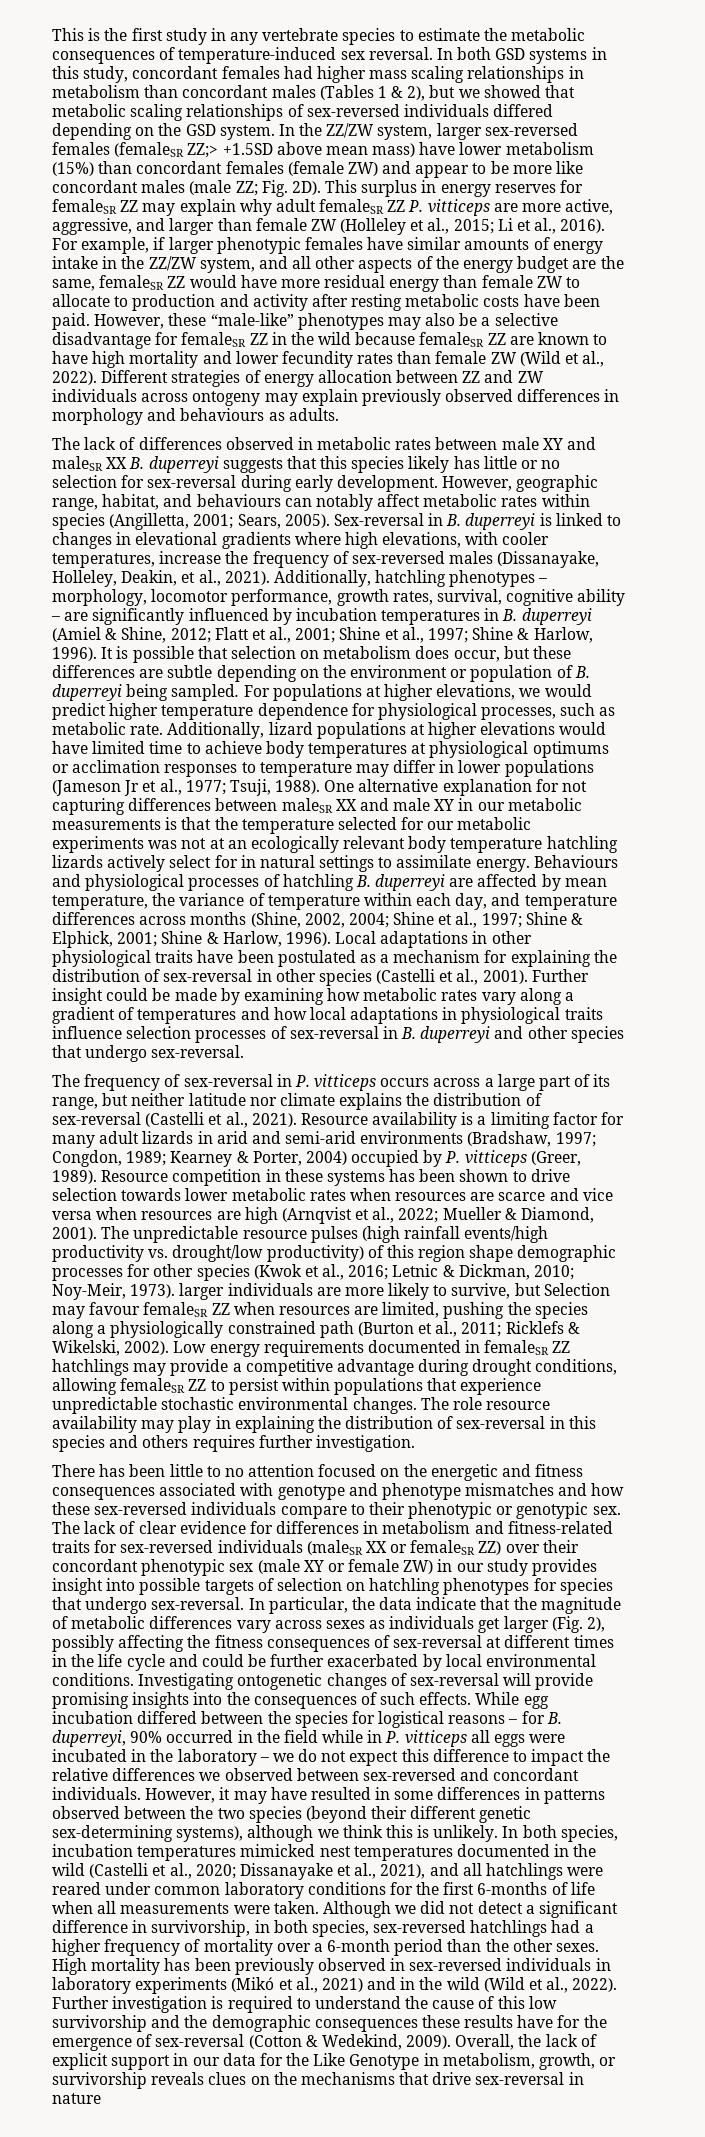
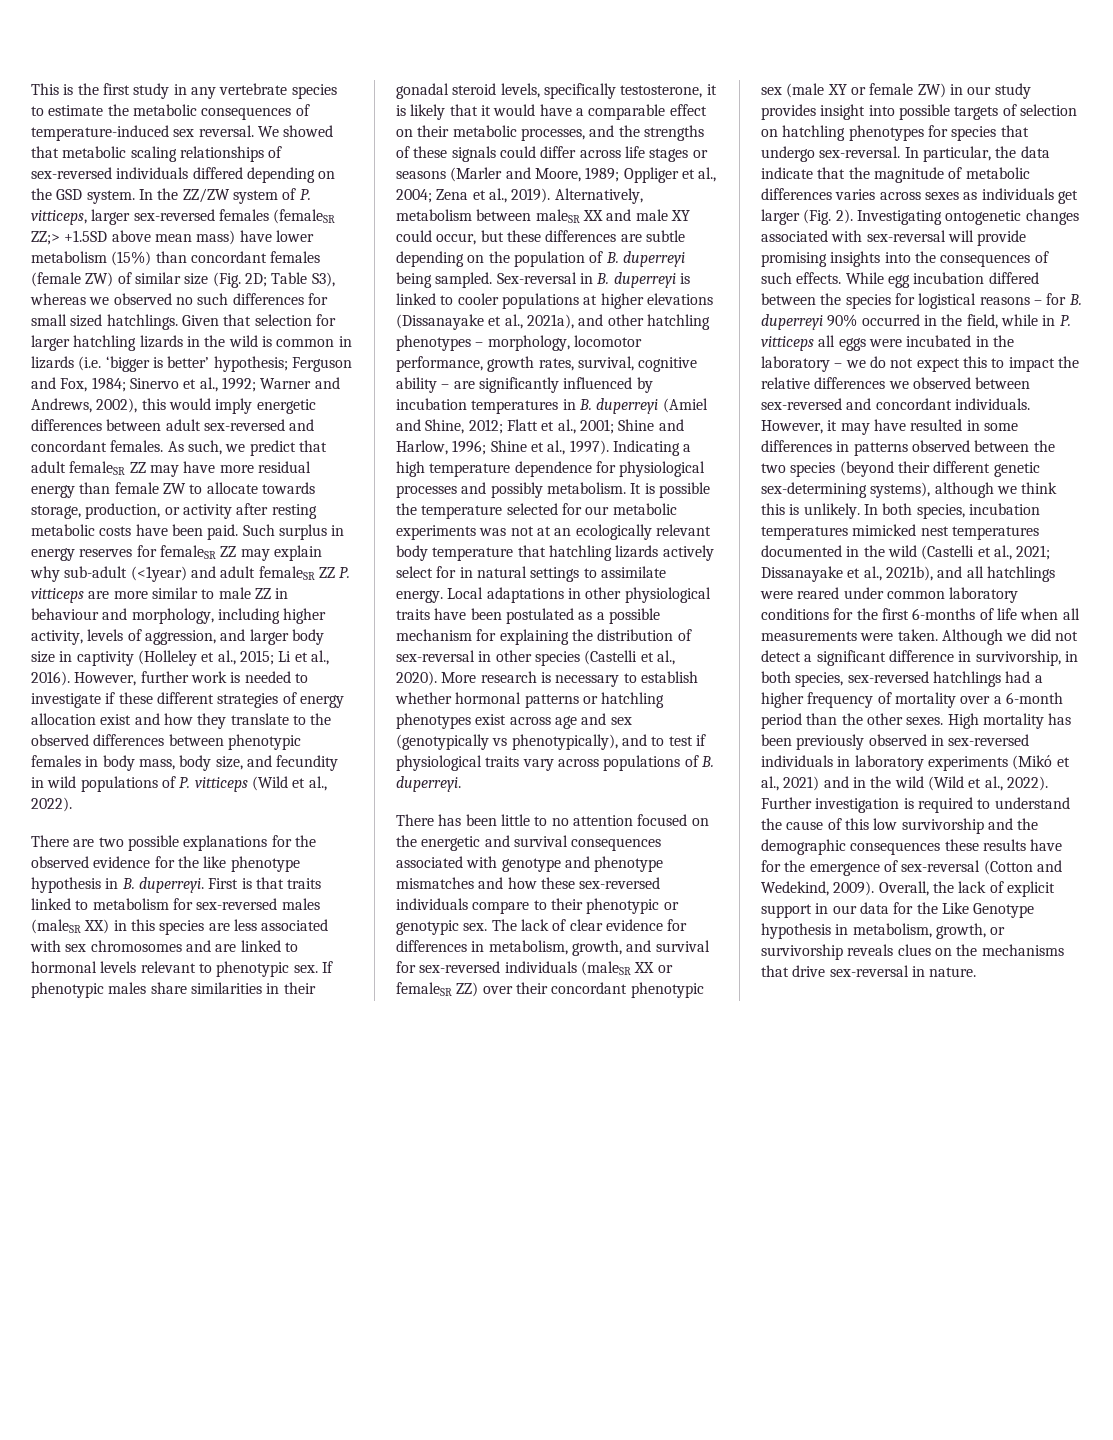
- In both GSD systems in this study, concordant females had higher mass scaling relationships in metabolism than concordant males (Tables 1 & 2), but we showed that metabolic scaling relationships of sex-reversed individuals differed depending on the GSD system.
+ We showed that metabolic scaling relationships of sex-reversed individuals differed depending on the GSD system.
- In the ZZ/ZW system, larger sex-reversed females (femaleSR ZZ;> +1.5SD above mean mass) have lower metabolism (15%) than concordant females (female ZW) and appear to be more like concordant males (male ZZ; Fig. 2D). This surplus in energy reserves for femaleSR ZZ may explain why adult femaleSR ZZ P. vitticeps are more active, aggressive, and larger than female ZW (Holleley et al., 2015; Li et al., 2016).
+ In the ZZ/ZW system of P. vitticeps, larger sex-reversed females (femaleSR ZZ;> +1.5SD above mean mass) have lower metabolism (15%) than concordant females (female ZW) of similar size (Fig. 2D; Table S3), whereas we observed no such differences for small sized hatchlings. Given that selection for larger hatchling lizards in the wild is common in lizards (i.e. ‘bigger is better’ hypothesis; Ferguson and Fox, 1984; Sinervo et al., 1992; Warner and Andrews, 2002), this would imply energetic differences between adult sex-reversed and concordant females. As such, we predict that adult femaleSR ZZ may have more residual energy than female ZW to allocate towards storage, production, or activity after resting metabolic costs have been paid. Such surplus in energy reserves for femaleSR ZZ may explain why sub-adult (<1year) and adult femaleSR ZZ P. vitticeps are more similar to male ZZ in behaviour and morphology, including higher activity, levels of aggression, and larger body size in captivity (Holleley et al., 2015; Li et al., 2016).
- For example, if larger phenotypic females have similar amounts of energy intake in the ZZ/ZW system, and all other aspects of the energy budget are the same, femaleSR ZZ would have more residual energy than female ZW to allocate to production and activity after resting metabolic costs have been paid. However, these “male-like” phenotypes may also be a selective disadvantage for femaleSR ZZ in the wild because femaleSR ZZ are known to have high mortality and lower fecundity rates than female ZW (Wild et al., 2022). Different strategies of energy allocation between ZZ and ZW individuals across ontogeny may explain previously observed differences in morphology and behaviours as adults.
- The lack of differences observed in metabolic rates between male XY and maleSR XX B. duperreyi suggests that this species likely has little or no selection for sex-reversal during early development. However, geographic range, habitat, and behaviours can notably affect metabolic rates within species (Angilletta, 2001; Sears, 2005).
+ However, further work is needed to investigate if these different strategies of energy allocation exist and how they translate to the observed differences between phenotypic females in body mass, body size, and fecundity in wild populations of P. vitticeps (Wild et al., 2022).
+ There are two possible explanations for the observed evidence for the like phenotype hypothesis in B. duperreyi. First is that traits linked to metabolism for sex-reversed males (maleSR XX) in this species are less associated with sex chromosomes and are linked to hormonal levels relevant to phenotypic sex. If phenotypic males share similarities in their gonadal steroid levels, specifically testosterone, it is likely that it would have a comparable effect on their metabolic processes, and the strengths of these signals could differ across life stages or seasons (Marler and Moore, 1989; Oppliger et al., 2004; Zena et al., 2019). Alternatively, metabolism between maleSR XX and male XY could occur, but these differences are subtle depending on the population of B. duperreyi being sampled.
- Sex-reversal in B. duperreyi is linked to changes in elevational gradients where high elevations, with cooler temperatures, increase the frequency of sex-reversed males (Dissanayake, Holleley, Deakin, et al., 2021). Additionally, hatchling phenotypes – morphology, locomotor performance, growth rates, survival, cognitive ability – are significantly influenced by incubation temperatures in B. duperreyi (Amiel & Shine, 2012;
+ Sex-reversal in B. duperreyi is linked to cooler populations at higher elevations (Dissanayake et al., 2021a), and other hatchling phenotypes – morphology, locomotor performance, growth rates, survival, cognitive ability – are significantly influenced by incubation temperatures in B. duperreyi (Amiel and Shine, 2012;
- Shine et al., 1997; Shine & Harlow, 1996). It is possible that selection on metabolism does occur, but these differences are subtle depending on the environment or population of B. duperreyi being sampled. For populations at higher elevations, we would predict higher temperature dependence for physiological processes, such as metabolic rate. Additionally, lizard populations at higher elevations would have limited time to achieve body temperatures at physiological optimums or acclimation responses to temperature may differ in lower populations (Jameson Jr et al., 1977; Tsuji, 1988). One alternative explanation for not capturing differences between maleSR XX and male XY in our metabolic measurements is that the temperature selected for our metabolic experiments was not at an ecologically relevant body temperature hatchling lizards actively select for in natural settings to assimilate energy.
+ Shine and Harlow, 1996; Shine et al., 1997). Indicating a high temperature dependence for physiological processes and possibly metabolism. It is possible the temperature selected for our metabolic experiments was not at an ecologically relevant body temperature that hatchling lizards actively select for in natural settings to assimilate energy.
- Behaviours and physiological processes of hatchling B. duperreyi are affected by mean temperature, the variance of temperature within each day, and temperature differences across months (Shine, 2002, 2004; Shine et al., 1997; Shine & Elphick, 2001; Shine & Harlow, 1996).
- Local adaptations in other physiological traits have been postulated as a mechanism for explaining the distribution of sex-reversal in other species (Castelli et al., 2001). Further insight could be made by examining how metabolic rates vary along a gradient of temperatures and how local adaptations in physiological traits influence selection processes of sex-reversal in B. duperreyi and other species that undergo sex-reversal.
- The frequency of sex-reversal in P. vitticeps occurs across a large part of its range, but neither latitude nor climate explains the distribution of sex-reversal (Castelli et al., 2021). Resource availability is a limiting factor for many adult lizards in arid and semi-arid environments (Bradshaw, 1997; Congdon, 1989; Kearney & Porter, 2004) occupied by P. vitticeps (Greer, 1989). Resource competition in these systems has been shown to drive selection towards lower metabolic rates when resources are scarce and vice versa when resources are high (Arnqvist et al., 2022; Mueller & Diamond, 2001). The unpredictable resource pulses (high rainfall events/high productivity vs. drought/low productivity) of this region shape demographic processes for other species (Kwok et al., 2016; Letnic & Dickman, 2010; Noy-Meir, 1973). larger individuals are more likely to survive, but Selection may favour femaleSR ZZ when resources are limited, pushing the species along a physiologically constrained path (Burton et al., 2011; Ricklefs & Wikelski, 2002). Low energy requirements documented in femaleSR ZZ hatchlings may provide a competitive advantage during drought conditions, allowing femaleSR ZZ to persist within populations that experience unpredictable stochastic environmental changes. The role resource availability may play in explaining the distribution of sex-reversal in this species and others requires further investigation.
+ Local adaptations in other physiological traits have been postulated as a possible mechanism for explaining the distribution of sex-reversal in other species (Castelli et al., 2020). More research is necessary to establish whether hormonal patterns or hatchling phenotypes exist across age and sex (genotypically vs phenotypically), and to test if physiological traits vary across populations of B. duperreyi.
- There has been little to no attention focused on the energetic and fitness consequences associated with genotype and phenotype mismatches and how these sex-reversed individuals compare to their phenotypic or genotypic sex.
+ There has been little to no attention focused on the energetic and survival consequences associated with genotype and phenotype mismatches and how these sex-reversed individuals compare to their phenotypic or genotypic sex.
- The lack of clear evidence for differences in metabolism and fitness-related traits for sex-reversed individuals (maleSR XX or femaleSR ZZ) over their concordant phenotypic sex (male XY or female ZW) in our study provides insight into possible targets of selection on hatchling phenotypes for species that undergo sex-reversal.
+ The lack of clear evidence for differences in metabolism, growth, and survival for sex-reversed individuals (maleSR XX or femaleSR ZZ) over their concordant phenotypic sex (male XY or female ZW) in our study provides insight into possible targets of selection on hatchling phenotypes for species that undergo sex-reversal.
- In particular, the data indicate that the magnitude of metabolic differences vary across sexes as individuals get larger (Fig. 2), possibly affecting the fitness consequences of sex-reversal at different times in the life cycle and could be further exacerbated by local environmental conditions.
+ In particular, the data indicate that the magnitude of metabolic differences varies across sexes as individuals get larger (Fig. 2).
- Investigating ontogenetic changes of sex-reversal will provide promising insights into the consequences of such effects.
+ Investigating ontogenetic changes associated with sex-reversal will provide promising insights into the consequences of such effects.
- While egg incubation differed between the species for logistical reasons – for B. duperreyi, 90% occurred in the field while in P. vitticeps all eggs were incubated in the laboratory – we do not expect this difference to impact the relative differences we observed between sex-reversed and concordant individuals.
+ While egg incubation differed between the species for logistical reasons – for B. duperreyi 90% occurred in the field, while in P. vitticeps all eggs were incubated in the laboratory – we do not expect this to impact the relative differences we observed between sex-reversed and concordant individuals.
- In both species, incubation temperatures mimicked nest temperatures documented in the wild (Castelli et al., 2020; Dissanayake et al., 2021), and all hatchlings were reared under common laboratory conditions for the first 6-months of life when all measurements were taken.
+ In both species, incubation temperatures mimicked nest temperatures documented in the wild (Castelli et al., 2021; Dissanayake et al., 2021b), and all hatchlings were reared under common laboratory conditions for the first 6-months of life when all measurements were taken.
- Further investigation is required to understand the cause of this low survivorship and the demographic consequences these results have for the emergence of sex-reversal (Cotton & Wedekind, 2009).
+ Further investigation is required to understand the cause of this low survivorship and the demographic consequences these results have for the emergence of sex-reversal (Cotton and Wedekind, 2009).
- Overall, the lack of explicit support in our data for the Like Genotype in metabolism, growth, or survivorship reveals clues on the mechanisms that drive sex-reversal in nature
+ Overall, the lack of explicit support in our data for the Like Genotype hypothesis in metabolism, growth, or survivorship reveals clues on the mechanisms that drive sex-reversal in nature.

